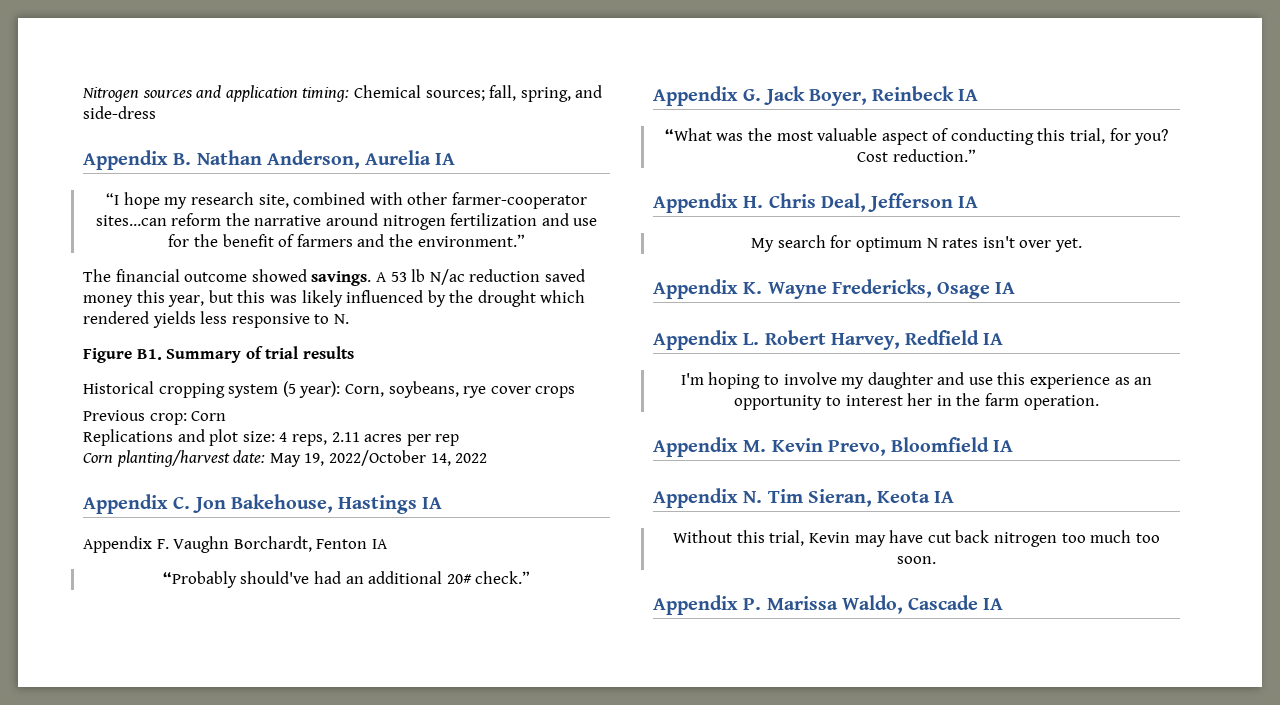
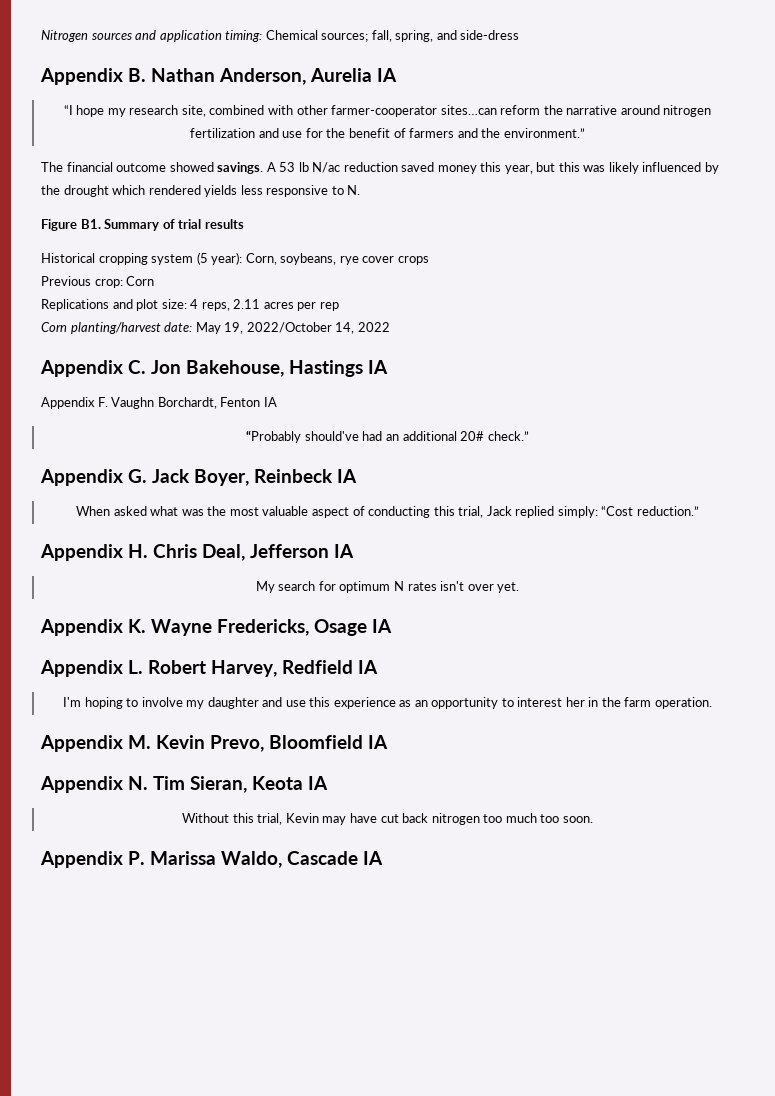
- “What was the most valuable aspect of conducting this trial, for you? Cost reduction.”
+ When asked what was the most valuable aspect of conducting this trial, Jack replied simply: “Cost reduction.”

